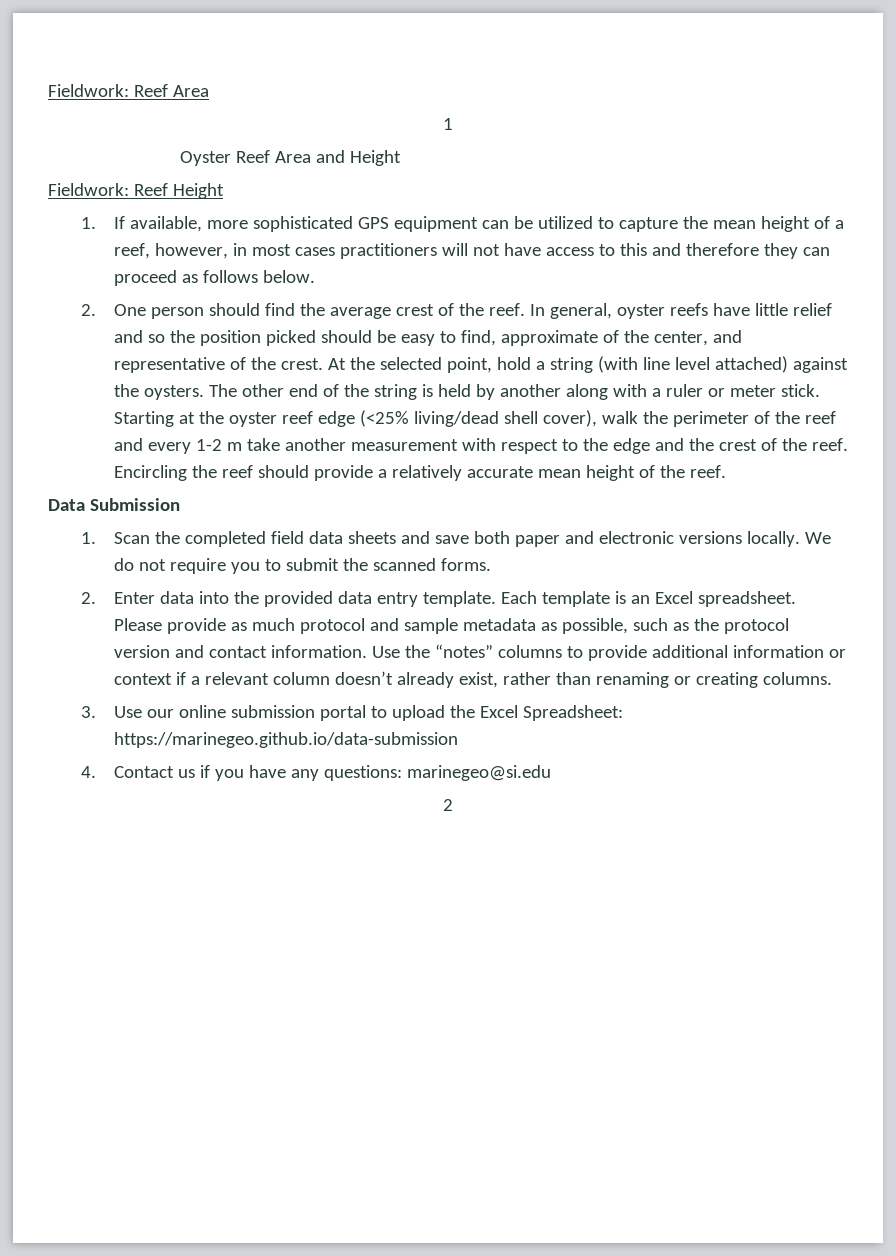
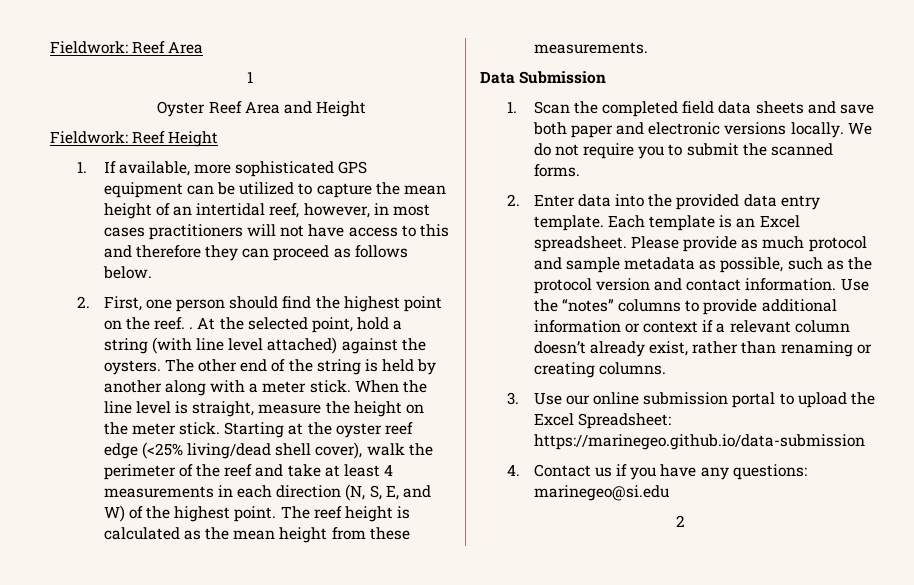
- 1. If available, more sophisticated GPS equipment can be utilized to capture the mean height of a reef, however, in most cases practitioners will not have access to this and therefore they can proceed as follows below.
+ 1. If available, more sophisticated GPS equipment can be utilized to capture the mean height of an intertidal reef, however, in most cases practitioners will not have access to this and therefore they can proceed as follows below.
- 2. One person should find the average crest of the reef. In general, oyster reefs have little relief and so the position picked should be easy to find, approximate of the center, and representative of the crest.
+ 2. First, one person should find the highest point on the reef. .
- The other end of the string is held by another along with a ruler or meter stick.
+ The other end of the string is held by another along with a meter stick. When the line level is straight, measure the height on the meter stick.
- Starting at the oyster reef edge (<25% living/dead shell cover), walk the perimeter of the reef and every 1-2 m take another measurement with respect to the edge and the crest of the reef. Encircling the reef should provide a relatively accurate mean height of the reef.
+ Starting at the oyster reef edge (<25% living/dead shell cover), walk the perimeter of the reef and take at least 4 measurements in each direction (N, S, E, and W) of the highest point. The reef height is calculated as the mean height from these measurements.

